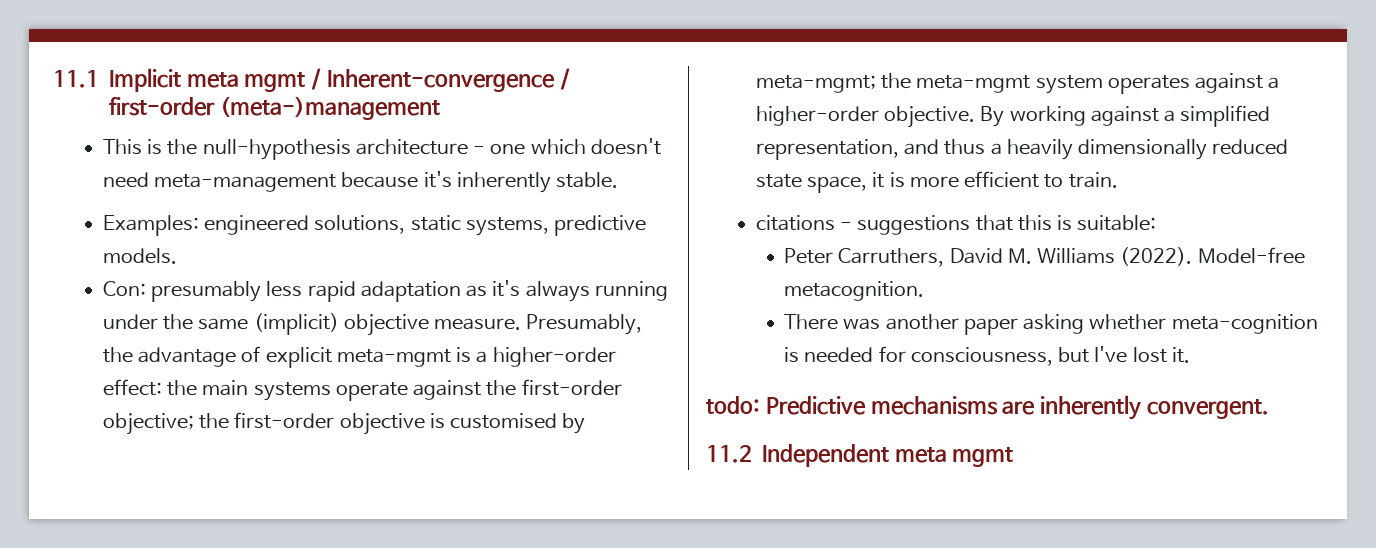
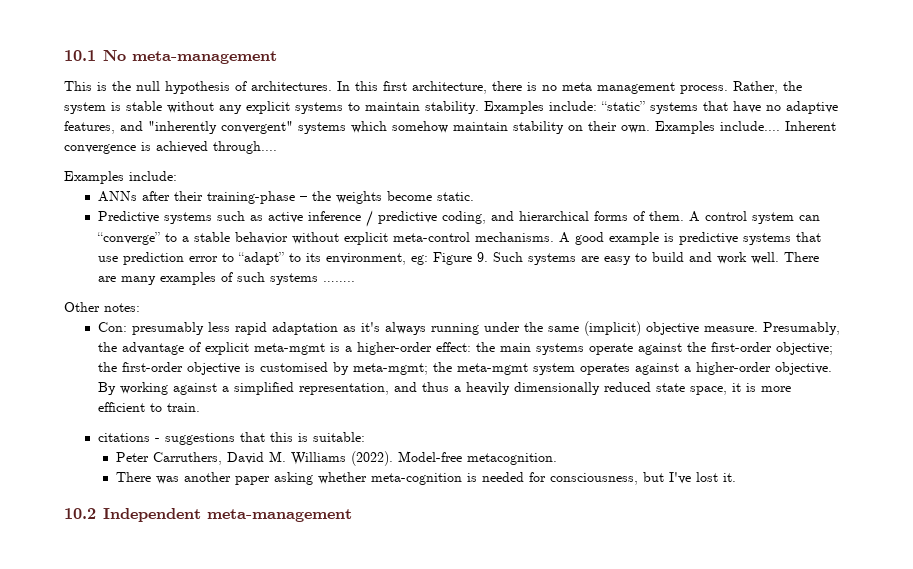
- 11.1 Implicit meta mgmt / Inherent-convergence / first-order (meta-)management
- This is the null-hypothesis architecture - one which doesn't need meta-management because it's inherently stable.
- Examples: engineered solutions, static systems, predictive models.
+ 10.1 No meta-management
+ This is the null hypothesis of architectures. In this first architecture, there is no meta management process. Rather, the system is stable without any explicit systems to maintain stability. Examples include: “static” systems that have no adaptive features, and "inherently convergent" systems which somehow maintain stability on their own. Examples include.... Inherent convergence is achieved through....
+ Examples include:
+ ANNs after their training-phase – the weights become static.
+ Predictive systems such as active inference / predictive coding, and hierarchical forms of them. A control system can “converge” to a stable behavior without explicit meta-control mechanisms. A good example is predictive systems that use prediction error to “adapt” to its environment, eg: Figure 9. Such systems are easy to build and work well. There are many examples of such systems ……..
+ Other notes:
- todo: Predictive mechanisms are inherently convergent.
- 11.2 Independent meta mgmt
+ 10.2 Independent meta-management

